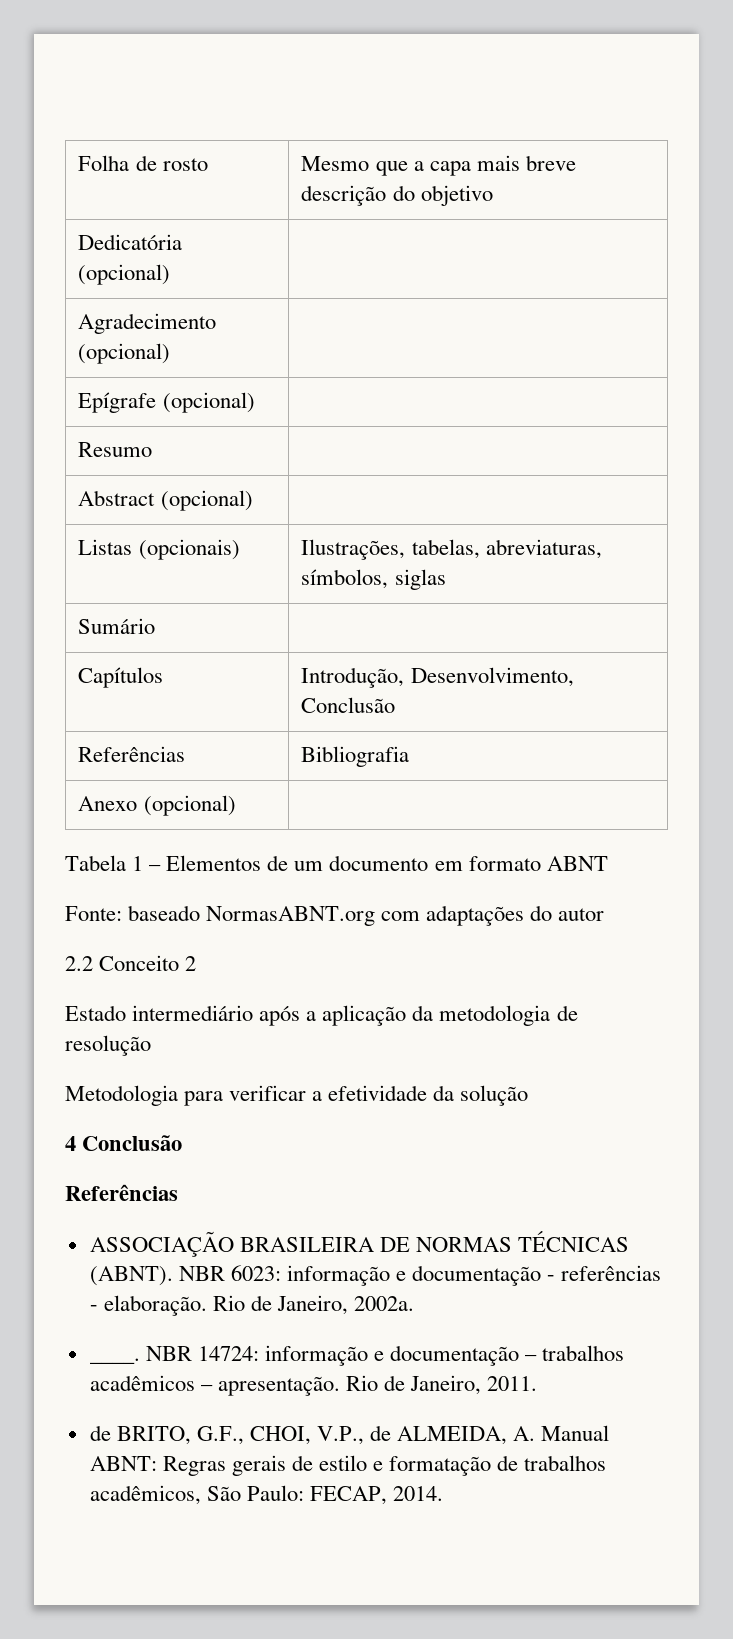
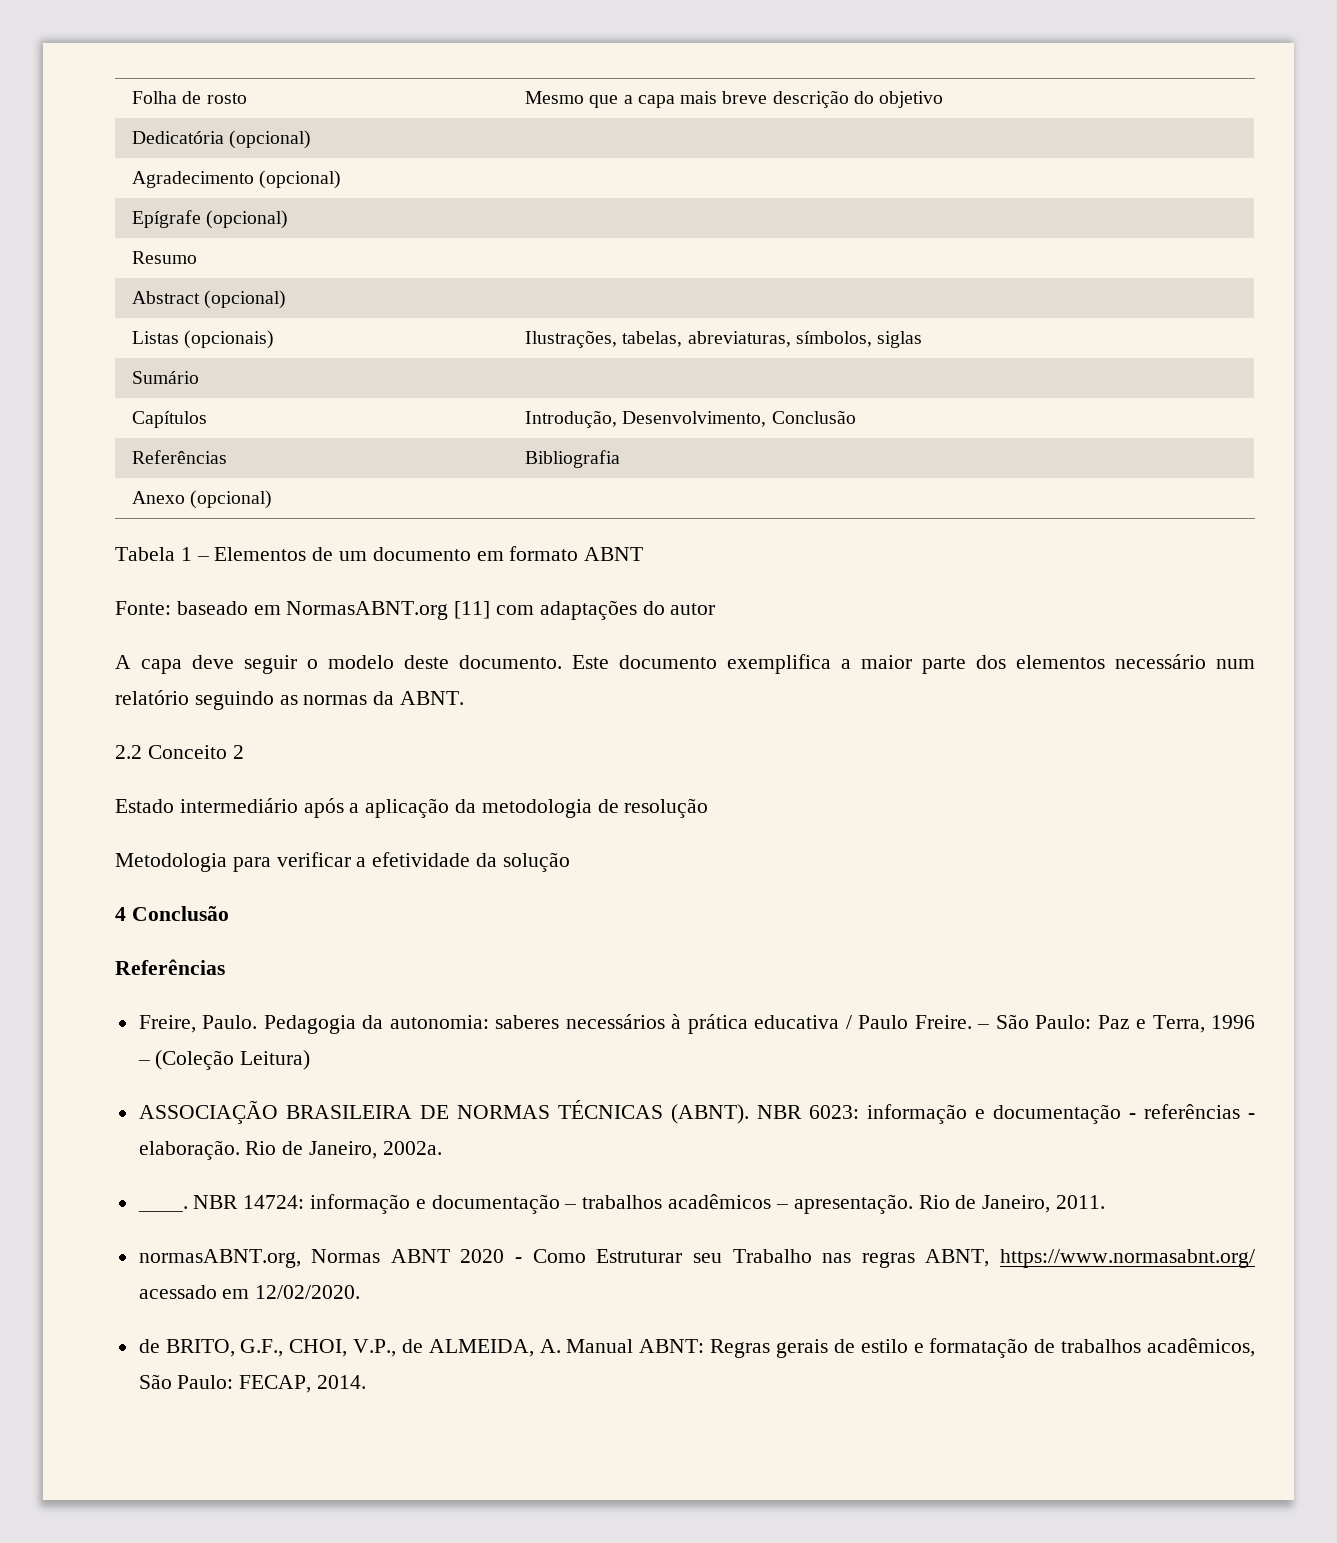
- Fonte: baseado NormasABNT.org com adaptações do autor
+ Fonte: baseado em NormasABNT.org [11] com adaptações do autor
+ A capa deve seguir o modelo deste documento. Este documento exemplifica a maior parte dos elementos necessário num relatório seguindo as normas da ABNT.
+ Freire, Paulo. Pedagogia da autonomia: saberes necessários à prática educativa / Paulo Freire. – São Paulo: Paz e Terra, 1996 – (Coleção Leitura)
+ normasABNT.org, Normas ABNT 2020 - Como Estruturar seu Trabalho nas regras ABNT, https://www.normasabnt.org/ acessado em 12/02/2020.

